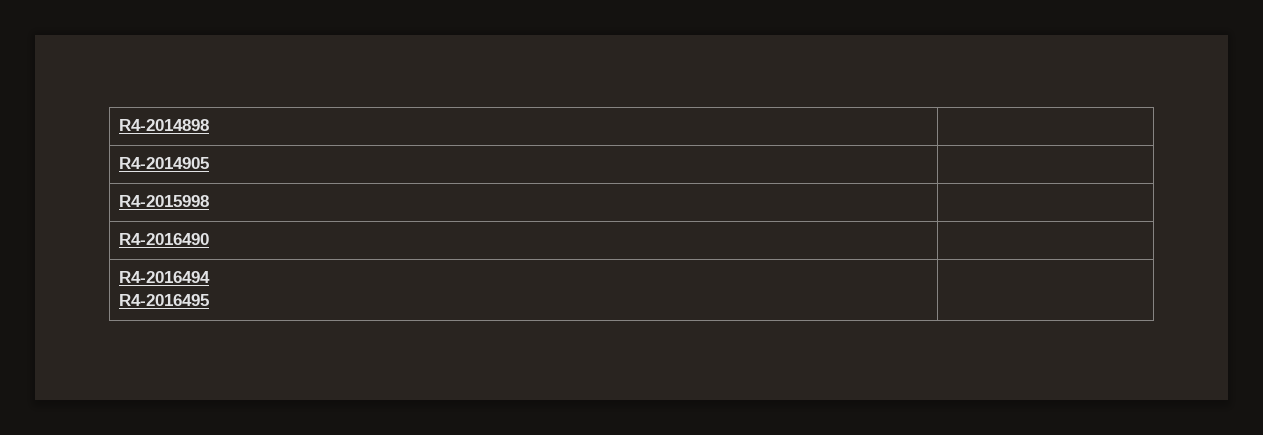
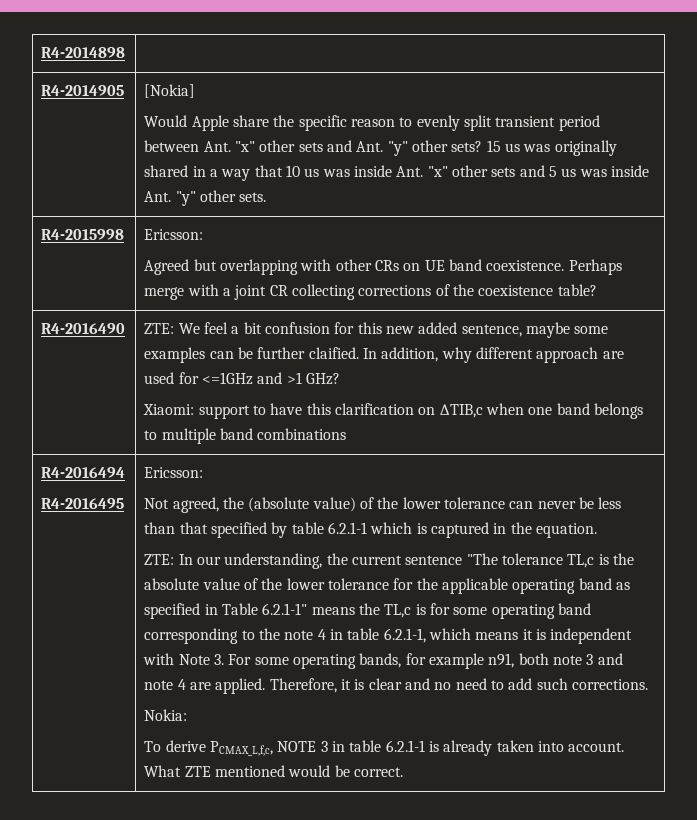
- R4-2015998 |
- R4-2016490 |
+ [Nokia]
+ Would Apple share the specific reason to evenly split transient period between Ant. "x" other sets and Ant. "y" other sets? 15 us was originally shared in a way that 10 us was inside Ant. "x" other sets and 5 us was inside Ant. "y" other sets.
+ R4-2015998 | Ericsson:
+ Agreed but overlapping with other CRs on UE band coexistence. Perhaps merge with a joint CR collecting corrections of the coexistence table?
+ R4-2016490 | ZTE: We feel a bit confusion for this new added sentence, maybe some examples can be further claified. In addition, why different approach are used for <=1GHz and >1 GHz?
+ Xiaomi: support to have this clarification on ∆TIB,c when one band belongs to multiple band combinations
  R4-2016494
- R4-2016495 |
+ R4-2016495 | Ericsson:
+ Not agreed, the (absolute value) of the lower tolerance can never be less than that specified by table 6.2.1-1 which is captured in the equation.
+ ZTE: In our understanding, the current sentence "The tolerance TL,c is the absolute value of the lower tolerance for the applicable operating band as specified in Table 6.2.1-1" means the TL,c is for some operating band corresponding to the note 4 in table 6.2.1-1, which means it is independent with Note 3. For some operating bands, for example n91, both note 3 and note 4 are applied. Therefore, it is clear and no need to add such corrections.
+ Nokia:
+ To derive PCMAX_L,f,c, NOTE 3 in table 6.2.1-1 is already taken into account. What ZTE mentioned would be correct.

